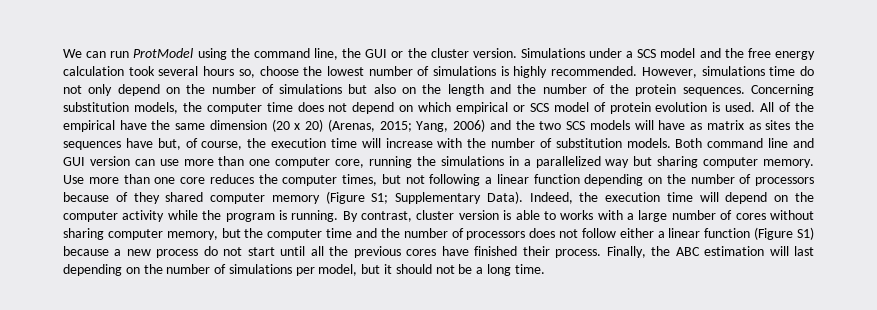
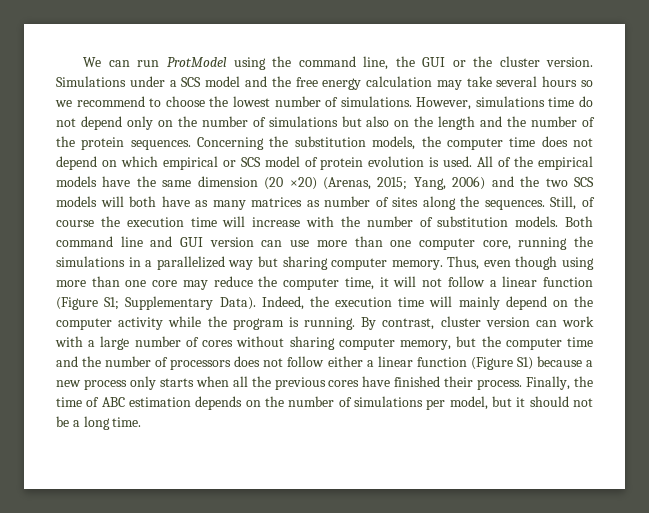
- Simulations under a SCS model and the free energy calculation took several hours so, choose the lowest number of simulations is highly recommended.
+ Simulations under a SCS model and the free energy calculation may take several hours so we recommend to choose the lowest number of simulations.
- However, simulations time do not only depend on the number of simulations but also on the length and the number of the protein sequences.
+ However, simulations time do not depend only on the number of simulations but also on the length and the number of the protein sequences.
- Concerning substitution models, the computer time does not depend on which empirical or SCS model of protein evolution is used.
+ Concerning the substitution models, the computer time does not depend on which empirical or SCS model of protein evolution is used.
- All of the empirical have the same dimension (20 x 20) (Arenas, 2015; Yang, 2006) and the two SCS models will have as matrix as sites the sequences have but, of course, the execution time will increase with the number of substitution models.
+ All of the empirical models have the same dimension (20 ×20) (Arenas, 2015; Yang, 2006) and the two SCS models will both have as many matrices as number of sites along the sequences. Still, of course the execution time will increase with the number of substitution models.
- Use more than one core reduces the computer times, but not following a linear function depending on the number of processors because of they shared computer memory (Figure S1; Supplementary Data).
+ Thus, even though using more than one core may reduce the computer time, it will not follow a linear function (Figure S1; Supplementary Data).
- Indeed, the execution time will depend on the computer activity while the program is running.
+ Indeed, the execution time will mainly depend on the computer activity while the program is running.
- By contrast, cluster version is able to works with a large number of cores without sharing computer memory, but the computer time and the number of processors does not follow either a linear function (Figure S1) because a new process do not start until all the previous cores have finished their process.
+ By contrast, cluster version can work with a large number of cores without sharing computer memory, but the computer time and the number of processors does not follow either a linear function (Figure S1) because a new process only starts when all the previous cores have finished their process.
- Finally, the ABC estimation will last depending on the number of simulations per model, but it should not be a long time.
+ Finally, the time of ABC estimation depends on the number of simulations per model, but it should not be a long time.

